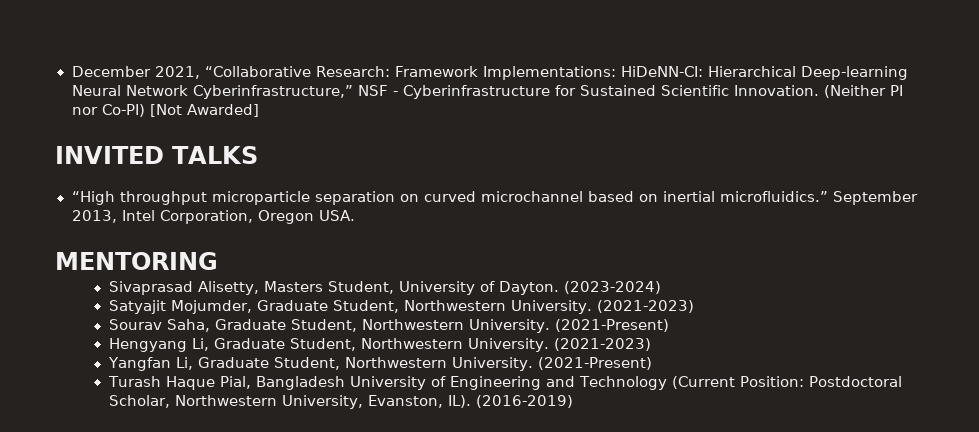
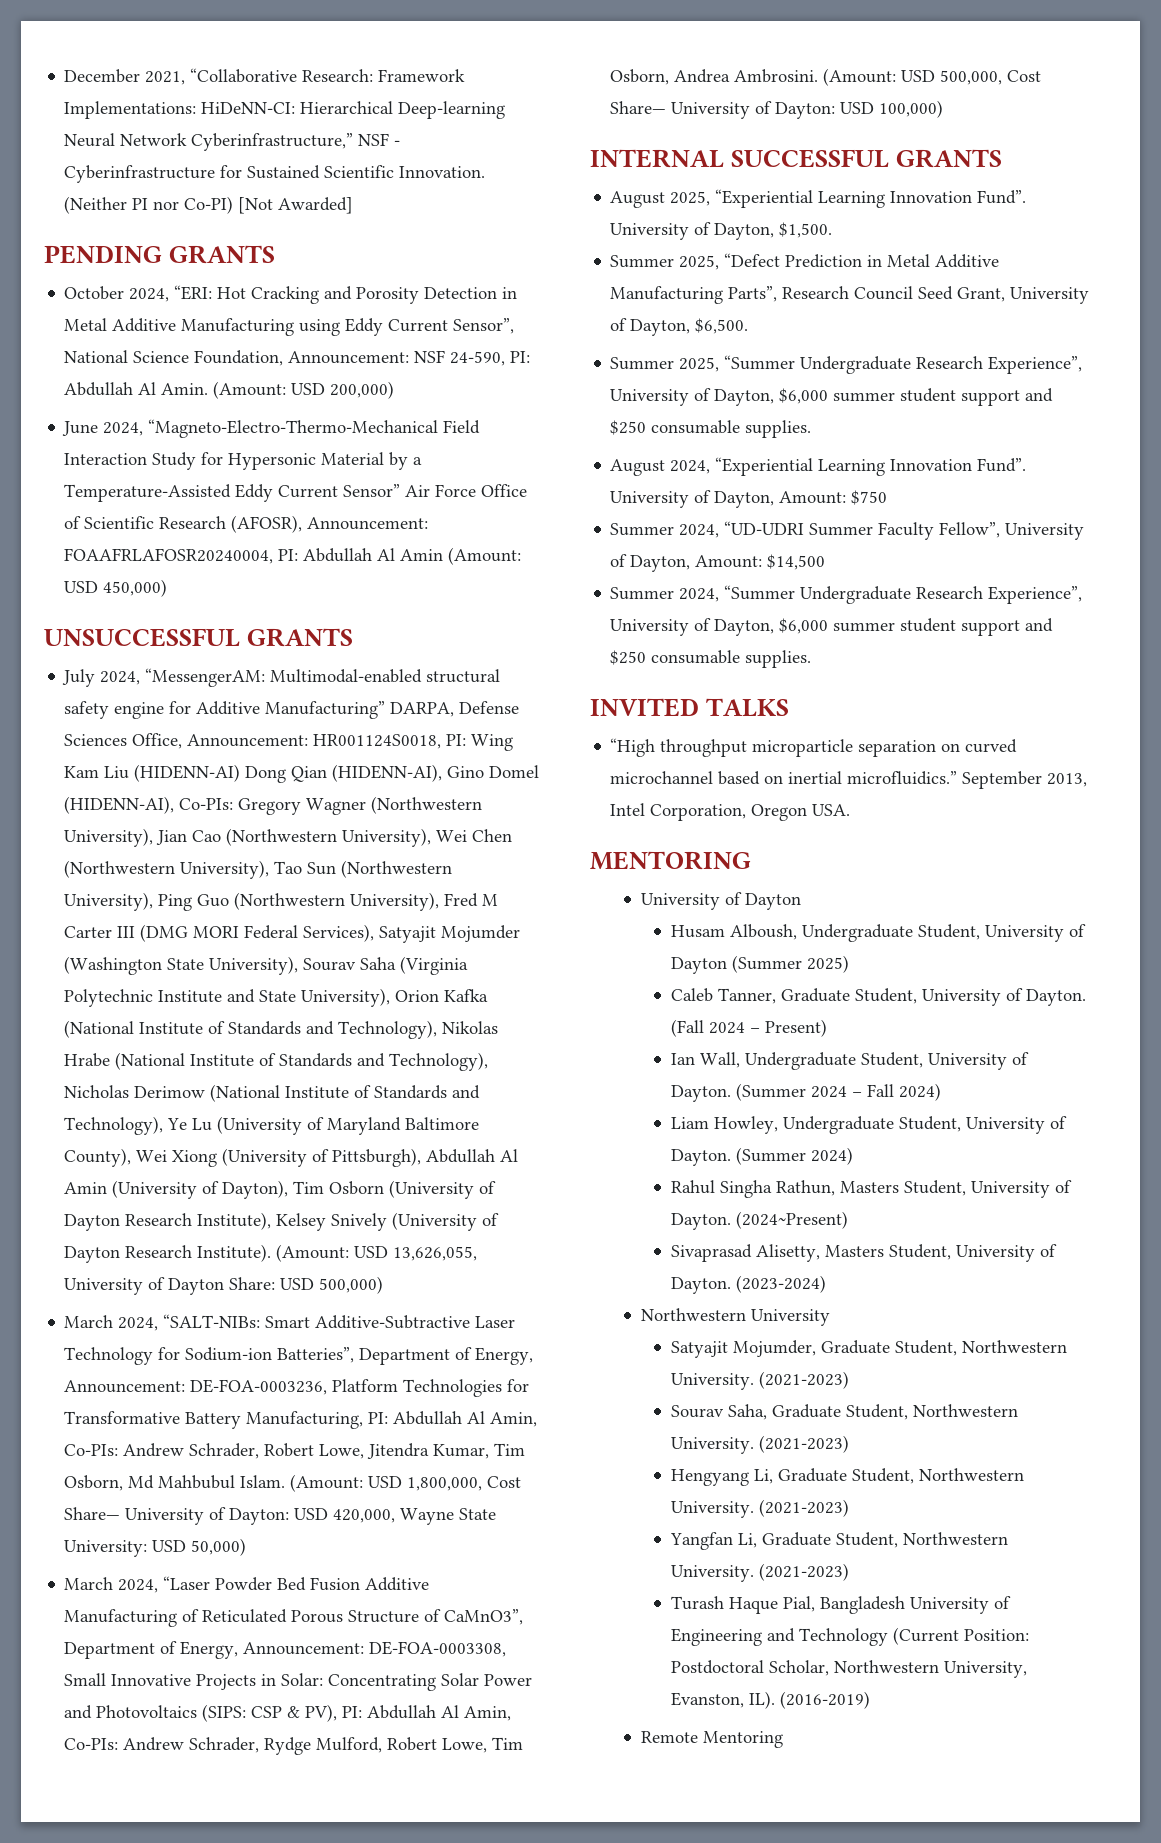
+ PENDING GRANTS
+ October 2024, “ERI: Hot Cracking and Porosity Detection in Metal Additive Manufacturing using Eddy Current Sensor”, National Science Foundation, Announcement: NSF 24-590, PI: Abdullah Al Amin. (Amount: USD 200,000)
+ June 2024, “Magneto-Electro-Thermo-Mechanical Field Interaction Study for Hypersonic Material by a Temperature-Assisted Eddy Current Sensor” Air Force Office of Scientific Research (AFOSR), Announcement: FOAAFRLAFOSR20240004, PI: Abdullah Al Amin (Amount: USD 450,000)
+ UNSUCCESSFUL GRANTS
+ July 2024, “MessengerAM: Multimodal-enabled structural safety engine for Additive Manufacturing” DARPA, Defense Sciences Office, Announcement: HR001124S0018, PI: Wing Kam Liu (HIDENN-AI) Dong Qian (HIDENN-AI), Gino Domel (HIDENN-AI), Co-PIs: Gregory Wagner (Northwestern University), Jian Cao (Northwestern University), Wei Chen (Northwestern University), Tao Sun (Northwestern University), Ping Guo (Northwestern University), Fred M Carter III (DMG MORI Federal Services), Satyajit Mojumder (Washington State University), Sourav Saha (Virginia Polytechnic Institute and State University), Orion Kafka (National Institute of Standards and Technology), Nikolas Hrabe (National Institute of Standards and Technology), Nicholas Derimow (National Institute of Standards and Technology), Ye Lu (University of Maryland Baltimore County), Wei Xiong (University of Pittsburgh), Abdullah Al Amin (University of Dayton), Tim Osborn (University of Dayton Research Institute), Kelsey Snively (University of Dayton Research Institute). (Amount: USD 13,626,055, University of Dayton Share: USD 500,000)
+ March 2024, “SALT-NIBs: Smart Additive-Subtractive Laser Technology for Sodium-ion Batteries”, Department of Energy, Announcement: DE-FOA-0003236, Platform Technologies for Transformative Battery Manufacturing, PI: Abdullah Al Amin, Co-PIs: Andrew Schrader, Robert Lowe, Jitendra Kumar, Tim Osborn, Md Mahbubul Islam. (Amount: USD 1,800,000, Cost Share— University of Dayton: USD 420,000, Wayne State University: USD 50,000)
+ March 2024, “Laser Powder Bed Fusion Additive Manufacturing of Reticulated Porous Structure of CaMnO3”, Department of Energy, Announcement: DE-FOA-0003308, Small Innovative Projects in Solar: Concentrating Solar Power and Photovoltaics (SIPS: CSP & PV), PI: Abdullah Al Amin, Co-PIs: Andrew Schrader, Rydge Mulford, Robert Lowe, Tim Osborn, Andrea Ambrosini. (Amount: USD 500,000, Cost Share— University of Dayton: USD 100,000)
+ INTERNAL SUCCESSFUL GRANTS
+ August 2025, “Experiential Learning Innovation Fund”. University of Dayton, $1,500.
+ Summer 2025, “Defect Prediction in Metal Additive Manufacturing Parts”, Research Council Seed Grant, University of Dayton, $6,500.
+ Summer 2025, “Summer Undergraduate Research Experience”, University of Dayton, $6,000 summer student support and $250 consumable supplies.
+ August 2024, “Experiential Learning Innovation Fund”. University of Dayton, Amount: $750
+ Summer 2024, “UD-UDRI Summer Faculty Fellow”, University of Dayton, Amount: $14,500
+ Summer 2024, “Summer Undergraduate Research Experience”, University of Dayton, $6,000 summer student support and $250 consumable supplies.
  MENTORING
+ University of Dayton
+ Husam Alboush, Undergraduate Student, University of Dayton (Summer 2025)
+ Caleb Tanner, Graduate Student, University of Dayton. (Fall 2024 – Present)
+ Ian Wall, Undergraduate Student, University of Dayton. (Summer 2024 – Fall 2024)
+ Liam Howley, Undergraduate Student, University of Dayton. (Summer 2024)
+ Rahul Singha Rathun, Masters Student, University of Dayton. (2024~Present)
+ Northwestern University
- Sourav Saha, Graduate Student, Northwestern University. (2021-Present)
+ Sourav Saha, Graduate Student, Northwestern University. (2021-2023)
- Yangfan Li, Graduate Student, Northwestern University. (2021-Present)
+ Yangfan Li, Graduate Student, Northwestern University. (2021-2023)
+ Remote Mentoring

